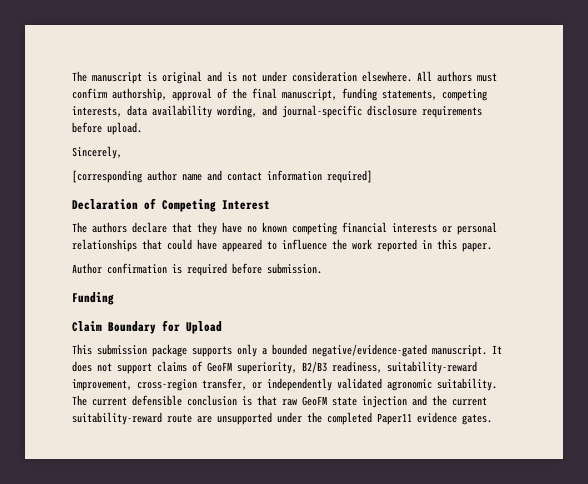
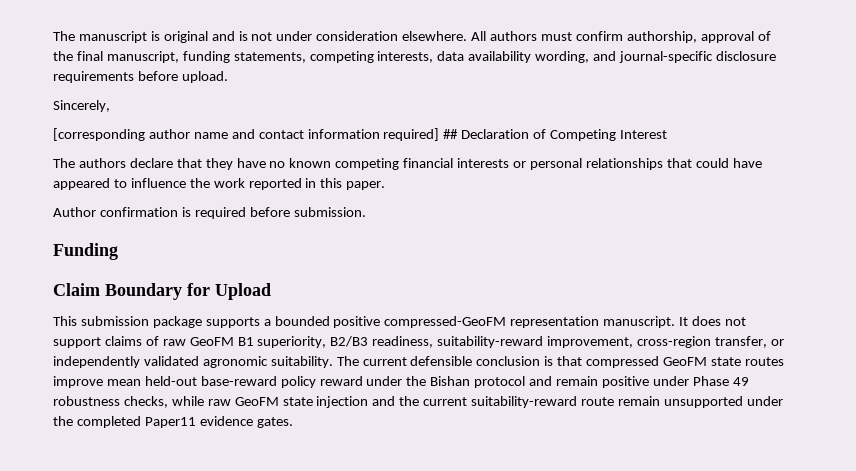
- [corresponding author name and contact information required]
- Declaration of Competing Interest
+ [corresponding author name and contact information required] ## Declaration of Competing Interest
- This submission package supports only a bounded negative/evidence-gated manuscript.
+ This submission package supports a bounded positive compressed-GeoFM representation manuscript.
- It does not support claims of GeoFM superiority, B2/B3 readiness, suitability-reward improvement, cross-region transfer, or independently validated agronomic suitability.
+ It does not support claims of raw GeoFM B1 superiority, B2/B3 readiness, suitability-reward improvement, cross-region transfer, or independently validated agronomic suitability.
- The current defensible conclusion is that raw GeoFM state injection and the current suitability-reward route are unsupported under the completed Paper11 evidence gates.
+ The current defensible conclusion is that compressed GeoFM state routes improve mean held-out base-reward policy reward under the Bishan protocol and remain positive under Phase 49 robustness checks, while raw GeoFM state injection and the current suitability-reward route remain unsupported under the completed Paper11 evidence gates.

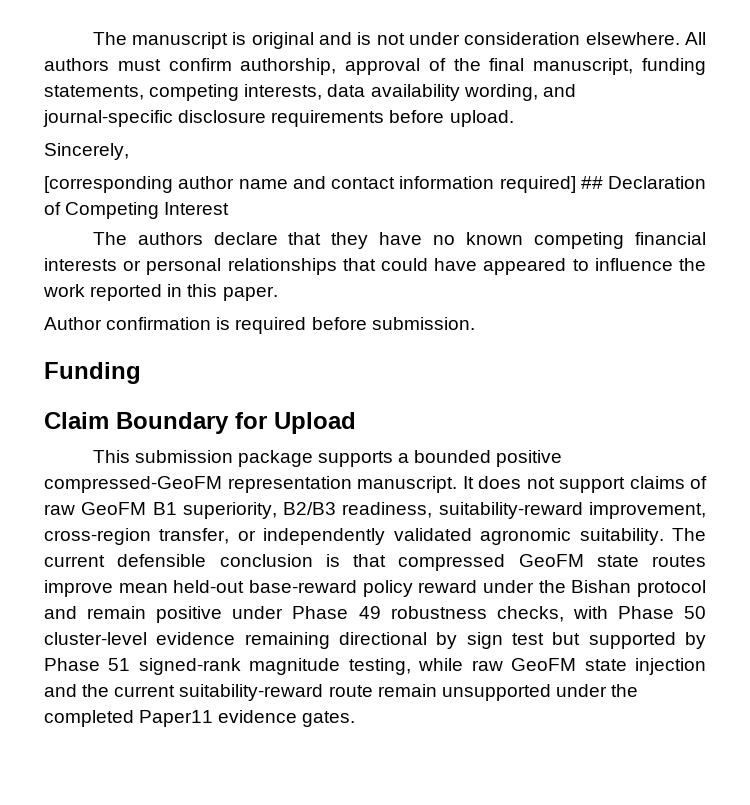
- The current defensible conclusion is that compressed GeoFM state routes improve mean held-out base-reward policy reward under the Bishan protocol and remain positive under Phase 49 robustness checks, while raw GeoFM state injection and the current suitability-reward route remain unsupported under the completed Paper11 evidence gates.
+ The current defensible conclusion is that compressed GeoFM state routes improve mean held-out base-reward policy reward under the Bishan protocol and remain positive under Phase 49 robustness checks, with Phase 50 cluster-level evidence remaining directional by sign test but supported by Phase 51 signed-rank magnitude testing, while raw GeoFM state injection and the current suitability-reward route remain unsupported under the completed Paper11 evidence gates.

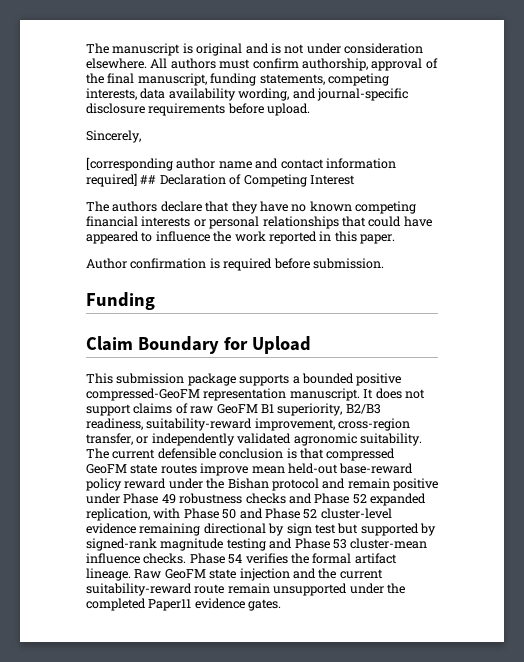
- The current defensible conclusion is that compressed GeoFM state routes improve mean held-out base-reward policy reward under the Bishan protocol and remain positive under Phase 49 robustness checks, with Phase 50 cluster-level evidence remaining directional by sign test but supported by Phase 51 signed-rank magnitude testing, while raw GeoFM state injection and the current suitability-reward route remain unsupported under the completed Paper11 evidence gates.
+ The current defensible conclusion is that compressed GeoFM state routes improve mean held-out base-reward policy reward under the Bishan protocol and remain positive under Phase 49 robustness checks and Phase 52 expanded replication, with Phase 50 and Phase 52 cluster-level evidence remaining directional by sign test but supported by signed-rank magnitude testing and Phase 53 cluster-mean influence checks. Phase 54 verifies the formal artifact lineage. Raw GeoFM state injection and the current suitability-reward route remain unsupported under the completed Paper11 evidence gates.

